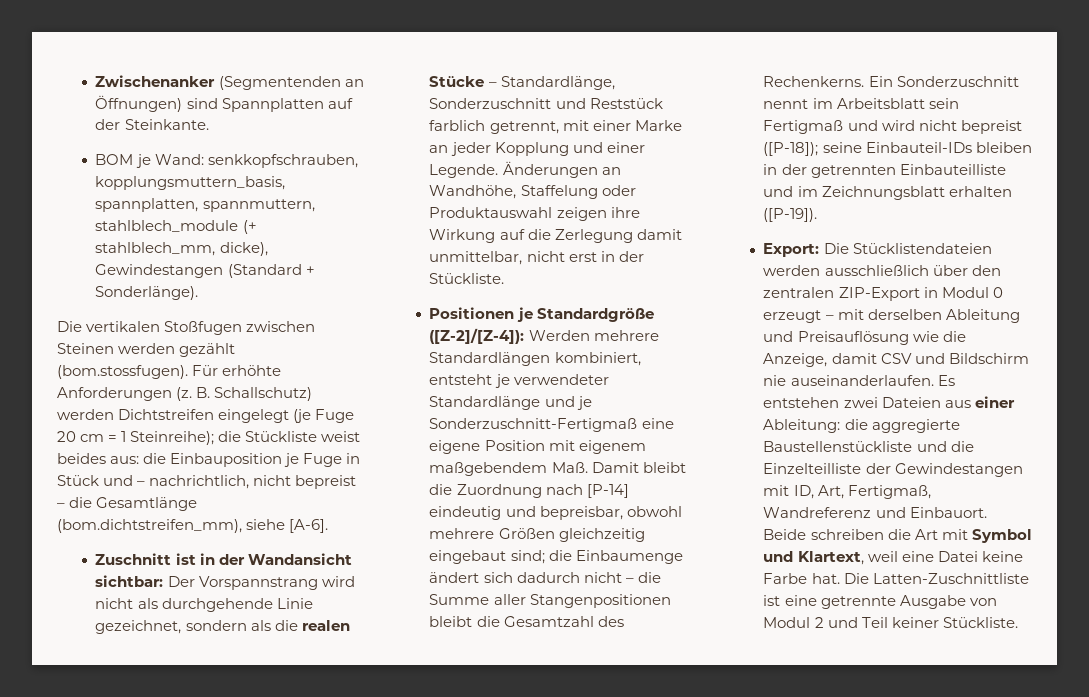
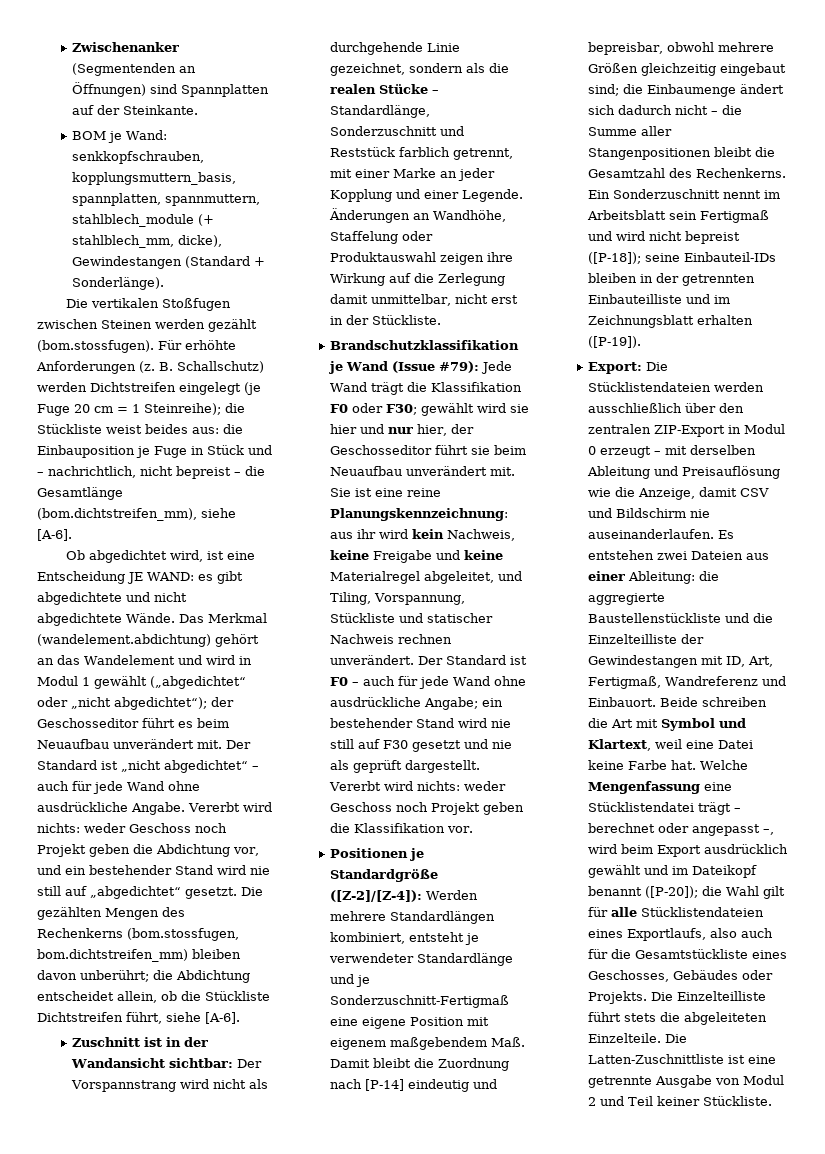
+ Ob abgedichtet wird, ist eine Entscheidung JE WAND: es gibt abgedichtete und nicht abgedichtete Wände. Das Merkmal (wandelement.abdichtung) gehört an das Wandelement und wird in Modul 1 gewählt („abgedichtet“ oder „nicht abgedichtet“); der Geschosseditor führt es beim Neuaufbau unverändert mit. Der Standard ist „nicht abgedichtet“ – auch für jede Wand ohne ausdrückliche Angabe. Vererbt wird nichts: weder Geschoss noch Projekt geben die Abdichtung vor, und ein bestehender Stand wird nie still auf „abgedichtet“ gesetzt. Die gezählten Mengen des Rechenkerns (bom.stossfugen, bom.dichtstreifen_mm) bleiben davon unberührt; die Abdichtung entscheidet allein, ob die Stückliste Dichtstreifen führt, siehe [A-6].
+ Brandschutzklassifikation je Wand (Issue #79): Jede Wand trägt die Klassifikation F0 oder F30; gewählt wird sie hier und nur hier, der Geschosseditor führt sie beim Neuaufbau unverändert mit. Sie ist eine reine Planungskennzeichnung: aus ihr wird kein Nachweis, keine Freigabe und keine Materialregel abgeleitet, und Tiling, Vorspannung, Stückliste und statischer Nachweis rechnen unverändert. Der Standard ist F0 – auch für jede Wand ohne ausdrückliche Angabe; ein bestehender Stand wird nie still auf F30 gesetzt und nie als geprüft dargestellt. Vererbt wird nichts: weder Geschoss noch Projekt geben die Klassifikation vor.
+ Welche Mengenfassung eine Stücklistendatei trägt – berechnet oder angepasst –, wird beim Export ausdrücklich gewählt und im Dateikopf benannt ([P-20]); die Wahl gilt für alle Stücklistendateien eines Exportlaufs, also auch für die Gesamtstückliste eines Geschosses, Gebäudes oder Projekts. Die Einzelteilliste führt stets die abgeleiteten Einzelteile.

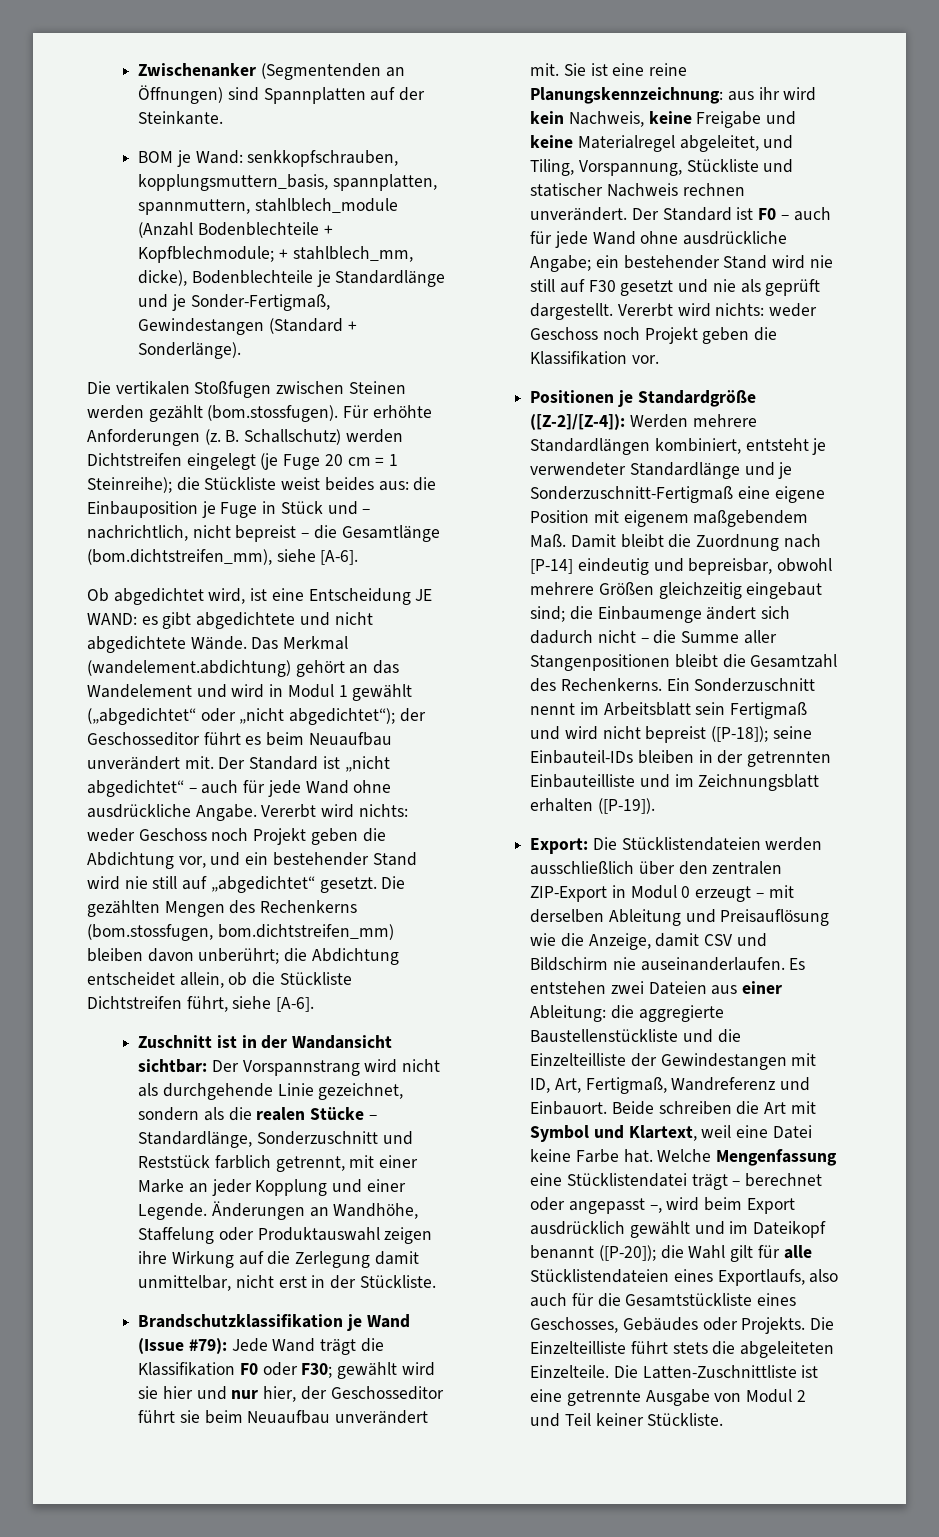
- BOM je Wand: senkkopfschrauben, kopplungsmuttern_basis, spannplatten, spannmuttern, stahlblech_module (+ stahlblech_mm, dicke), Gewindestangen (Standard + Sonderlänge).
+ BOM je Wand: senkkopfschrauben, kopplungsmuttern_basis, spannplatten, spannmuttern, stahlblech_module (Anzahl Bodenblechteile + Kopfblechmodule; + stahlblech_mm, dicke), Bodenblechteile je Standardlänge und je Sonder-Fertigmaß, Gewindestangen (Standard + Sonderlänge).

